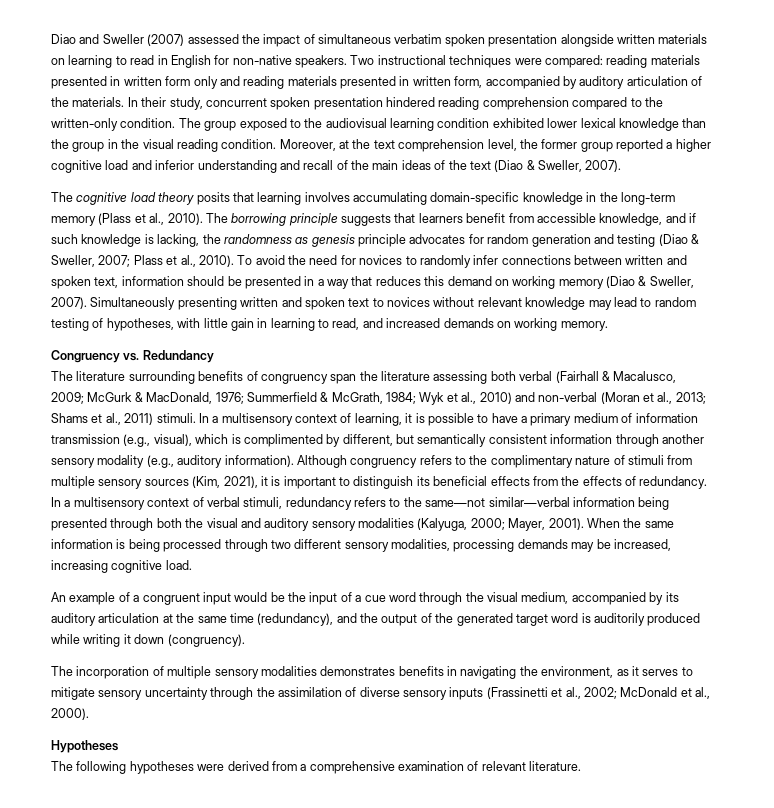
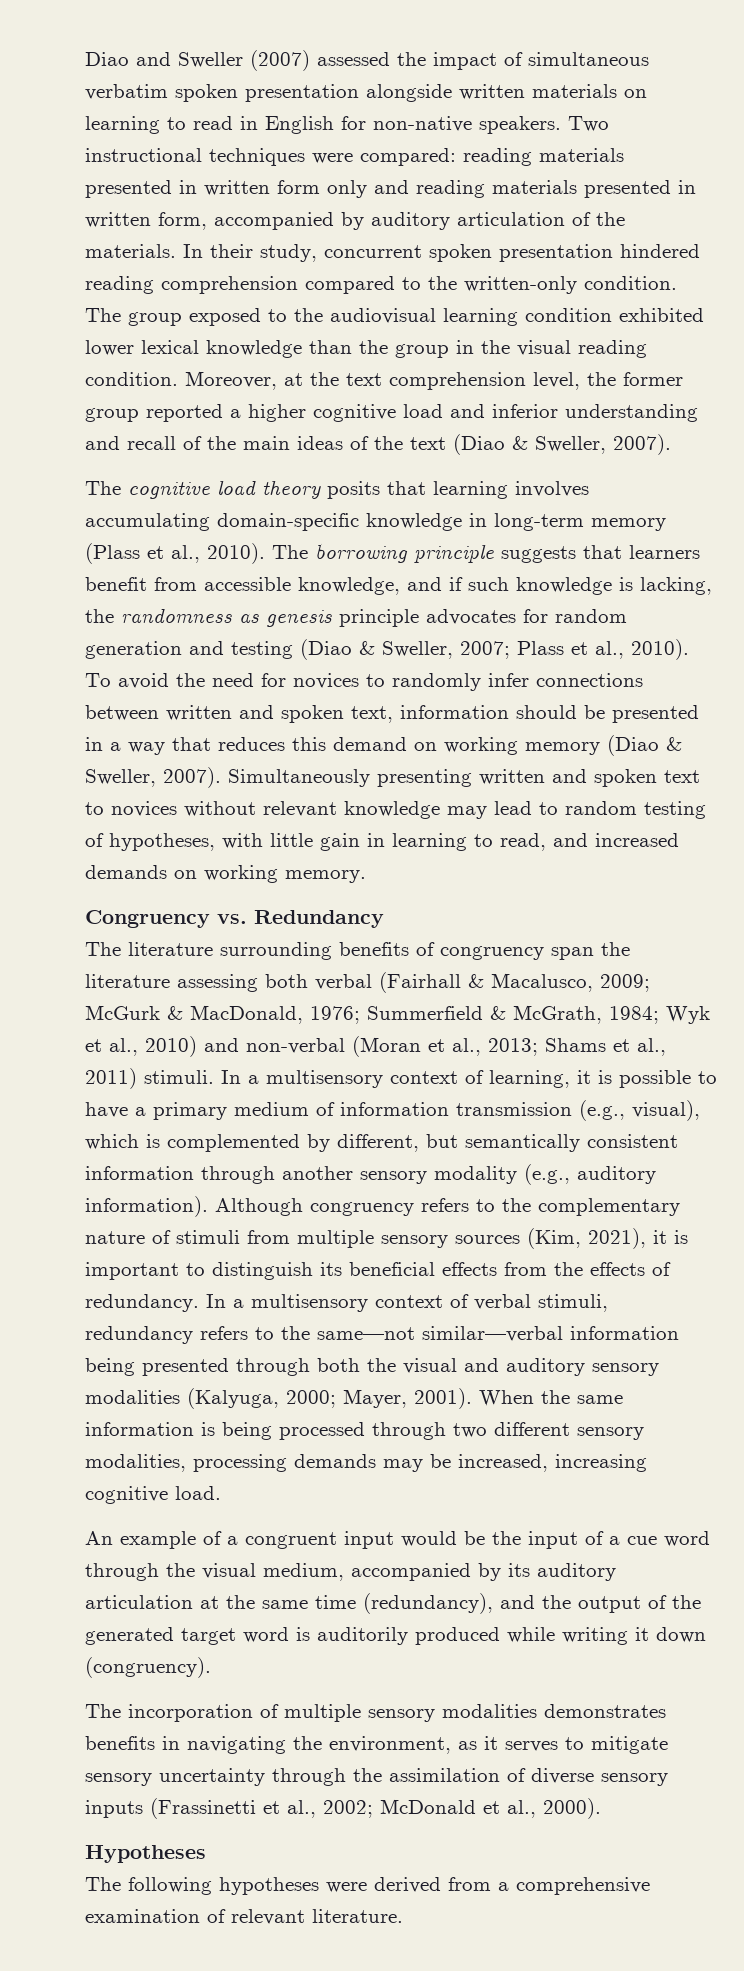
- The cognitive load theory posits that learning involves accumulating domain-specific knowledge in the long-term memory (Plass et al., 2010).
+ The cognitive load theory posits that learning involves accumulating domain-specific knowledge in long-term memory (Plass et al., 2010).
- In a multisensory context of learning, it is possible to have a primary medium of information transmission (e.g., visual), which is complimented by different, but semantically consistent information through another sensory modality (e.g., auditory information).
+ In a multisensory context of learning, it is possible to have a primary medium of information transmission (e.g., visual), which is complemented by different, but semantically consistent information through another sensory modality (e.g., auditory information).
- Although congruency refers to the complimentary nature of stimuli from multiple sensory sources (Kim, 2021), it is important to distinguish its beneficial effects from the effects of redundancy.
+ Although congruency refers to the complementary nature of stimuli from multiple sensory sources (Kim, 2021), it is important to distinguish its beneficial effects from the effects of redundancy.

